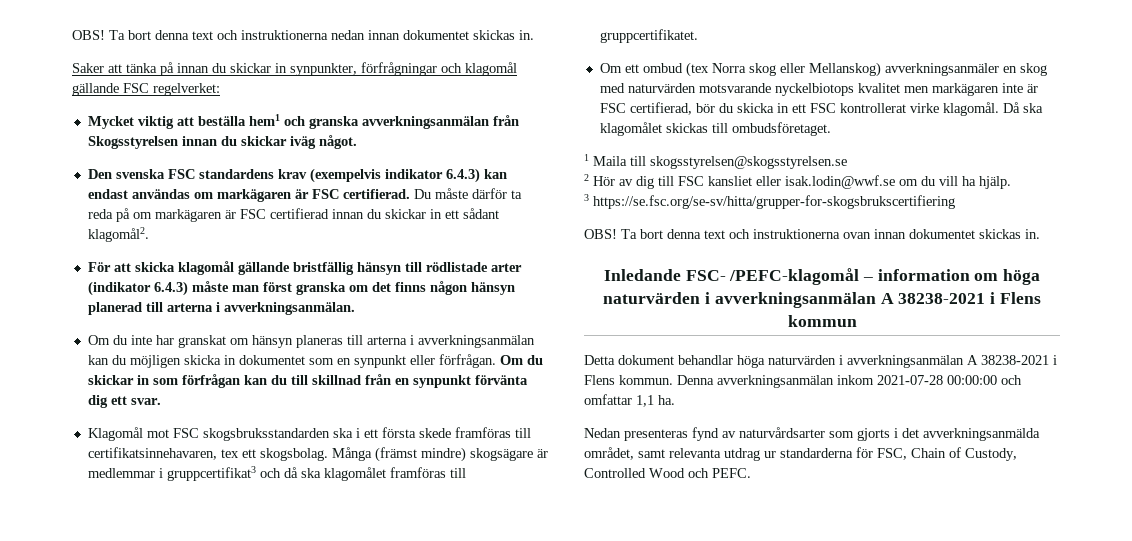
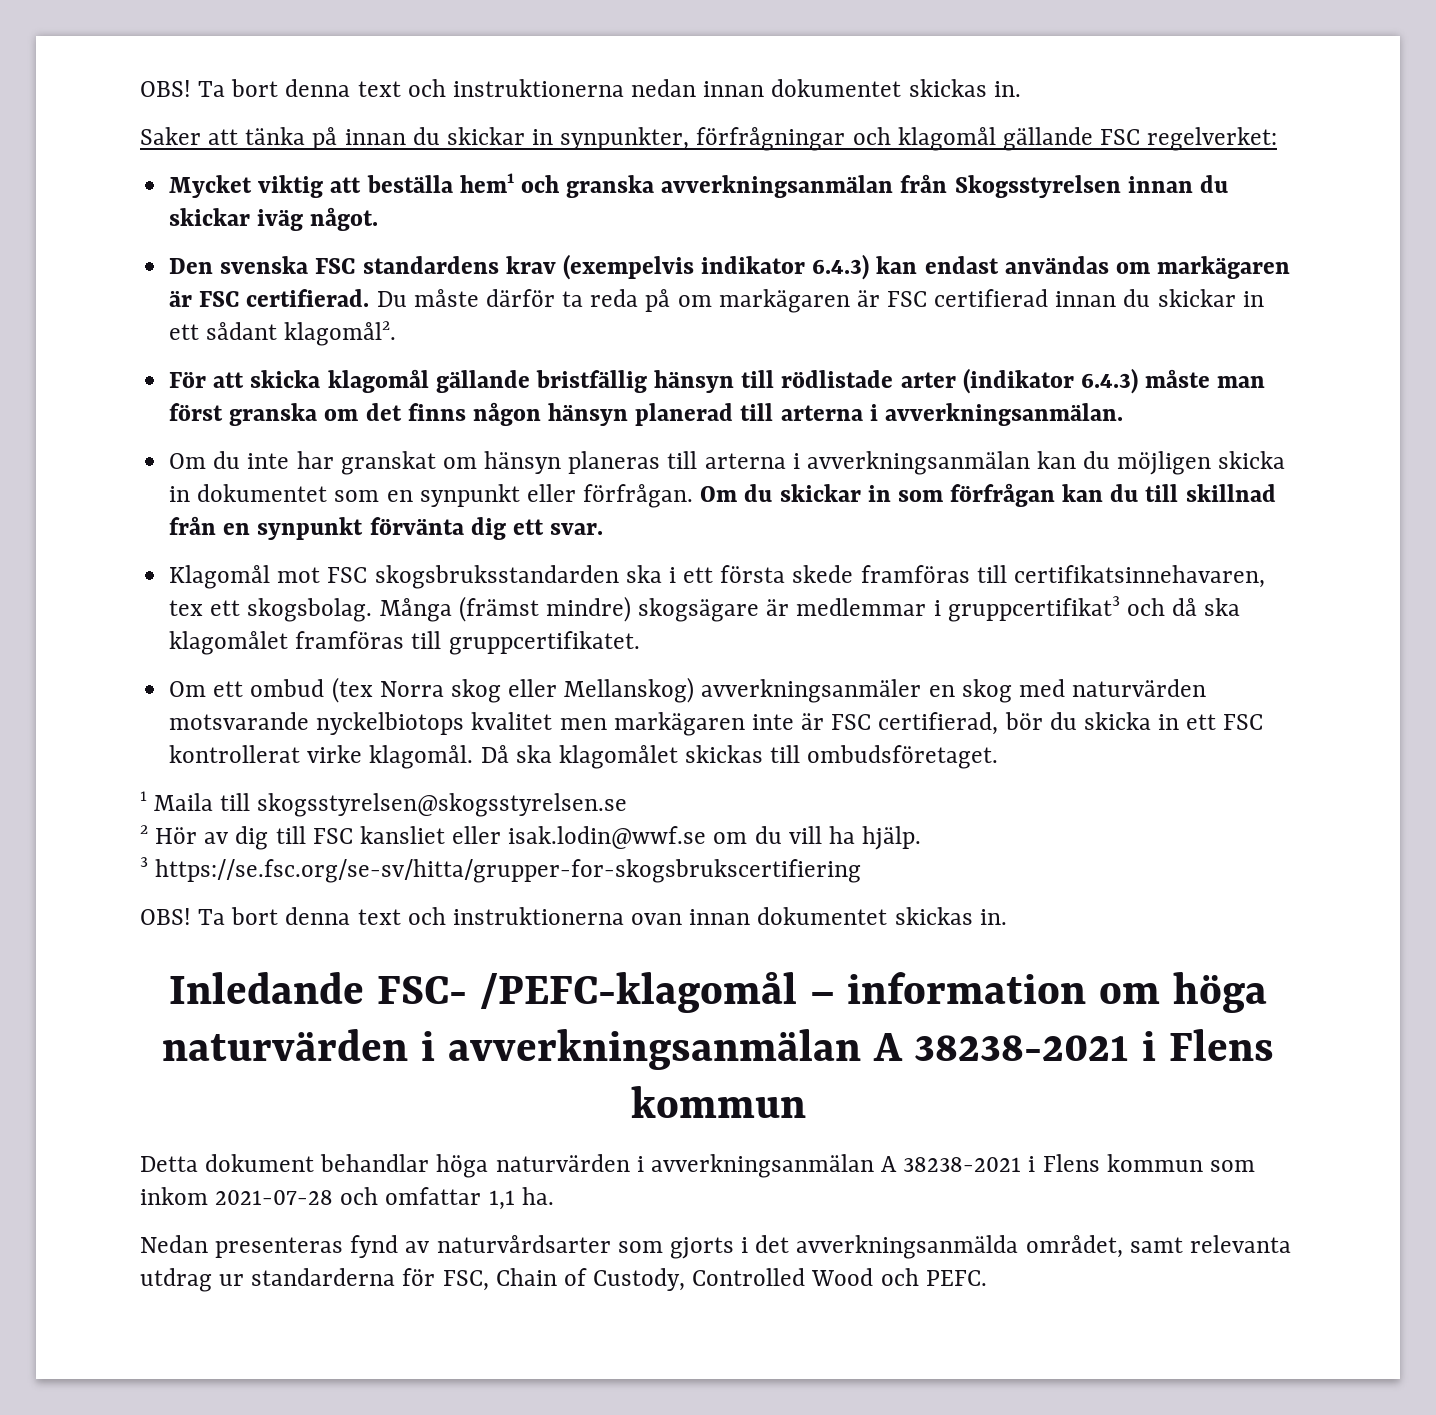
- Detta dokument behandlar höga naturvärden i avverkningsanmälan A 38238-2021 i Flens kommun. Denna avverkningsanmälan inkom 2021-07-28 00:00:00 och omfattar 1,1 ha.
+ Detta dokument behandlar höga naturvärden i avverkningsanmälan A 38238-2021 i Flens kommun som inkom 2021-07-28 och omfattar 1,1 ha.

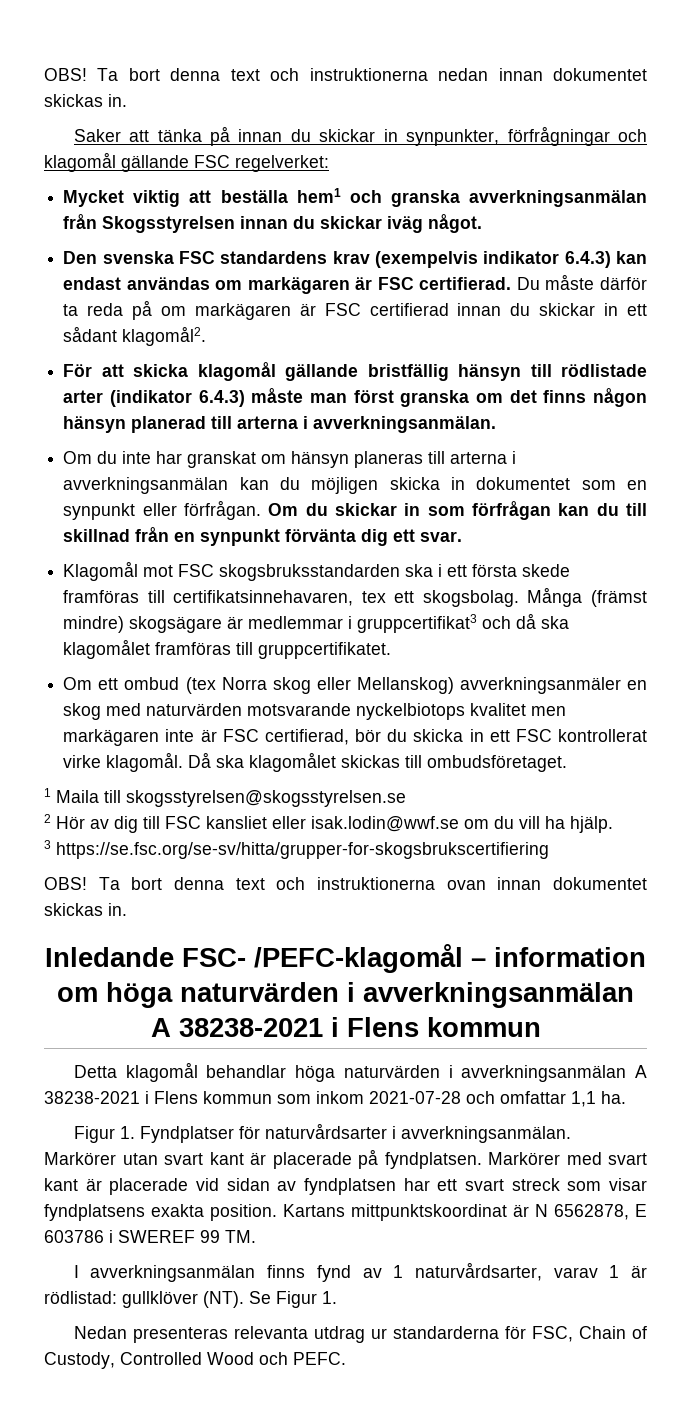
- Detta dokument behandlar höga naturvärden i avverkningsanmälan A 38238-2021 i Flens kommun som inkom 2021-07-28 och omfattar 1,1 ha.
+ Detta klagomål behandlar höga naturvärden i avverkningsanmälan A 38238-2021 i Flens kommun som inkom 2021-07-28 och omfattar 1,1 ha.
- Nedan presenteras fynd av naturvårdsarter som gjorts i det avverkningsanmälda området, samt relevanta utdrag ur standarderna för FSC, Chain of Custody, Controlled Wood och PEFC.
+ Figur 1. Fyndplatser för naturvårdsarter i avverkningsanmälan. Markörer utan svart kant är placerade på fyndplatsen. Markörer med svart kant är placerade vid sidan av fyndplatsen har ett svart streck som visar fyndplatsens exakta position. Kartans mittpunktskoordinat är N 6562878, E 603786 i SWEREF 99 TM.
+ I avverkningsanmälan finns fynd av 1 naturvårdsarter, varav 1 är rödlistad: gullklöver (NT). Se Figur 1.
+ Nedan presenteras relevanta utdrag ur standarderna för FSC, Chain of Custody, Controlled Wood och PEFC.

